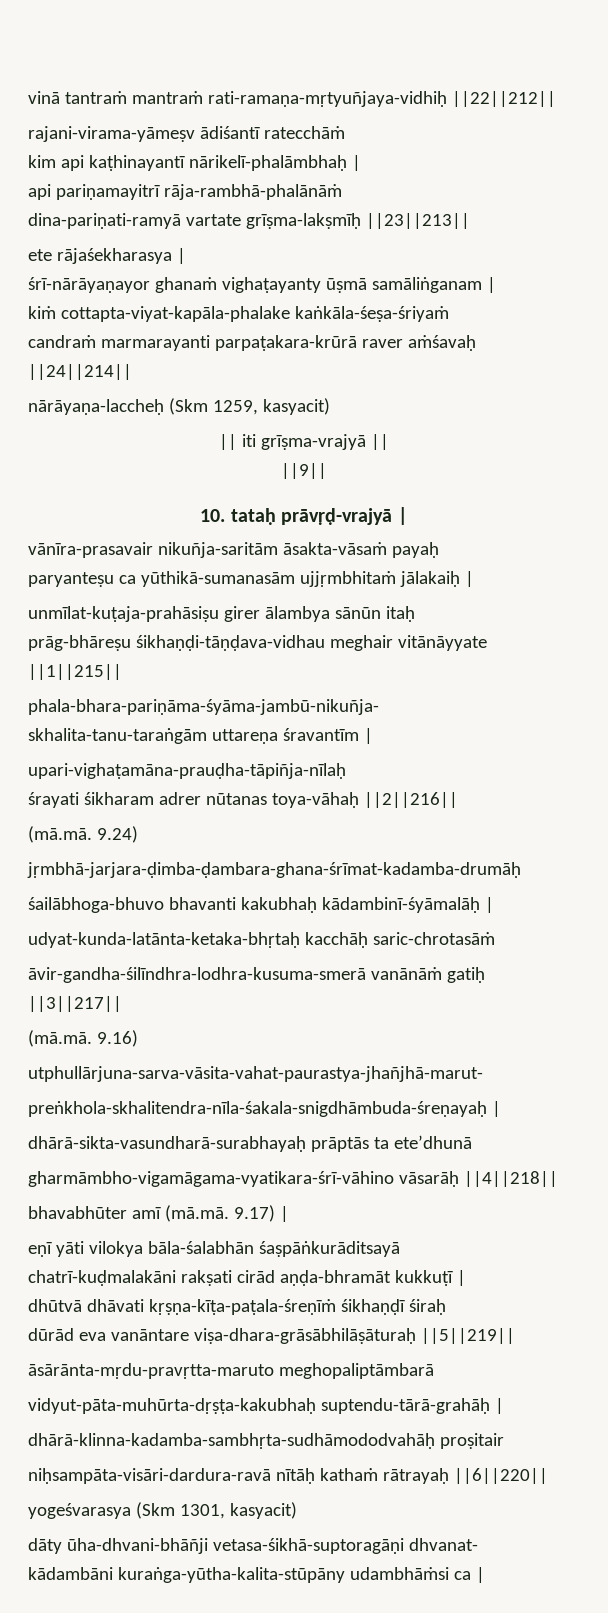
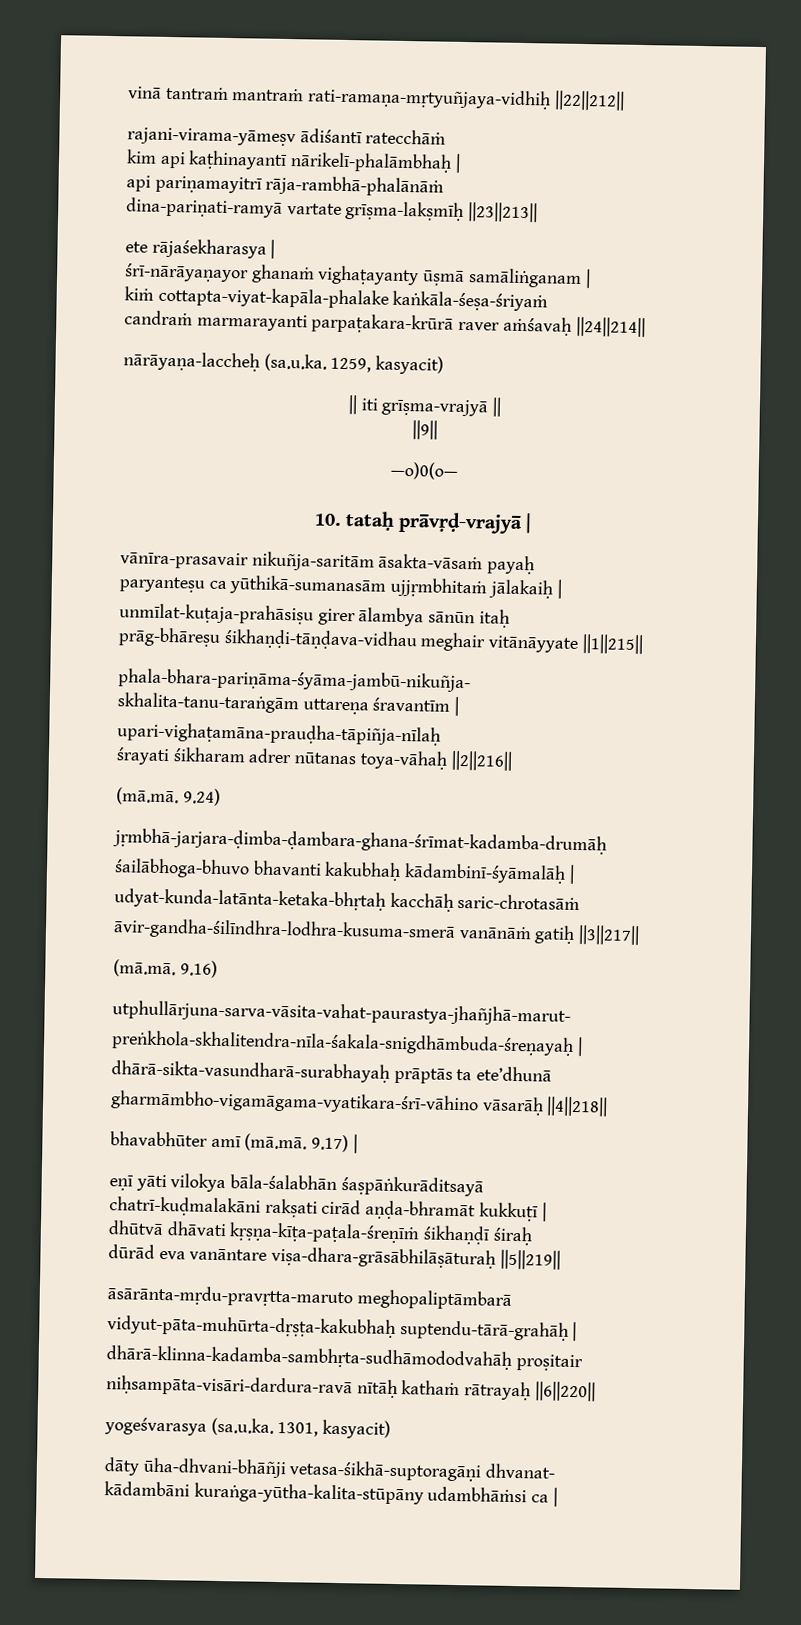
- nārāyaṇa-laccheḥ (Skm 1259, kasyacit)
+ nārāyaṇa-laccheḥ (sa.u.ka. 1259, kasyacit)
+ —o)0(o—
- yogeśvarasya (Skm 1301, kasyacit)
+ yogeśvarasya (sa.u.ka. 1301, kasyacit)

